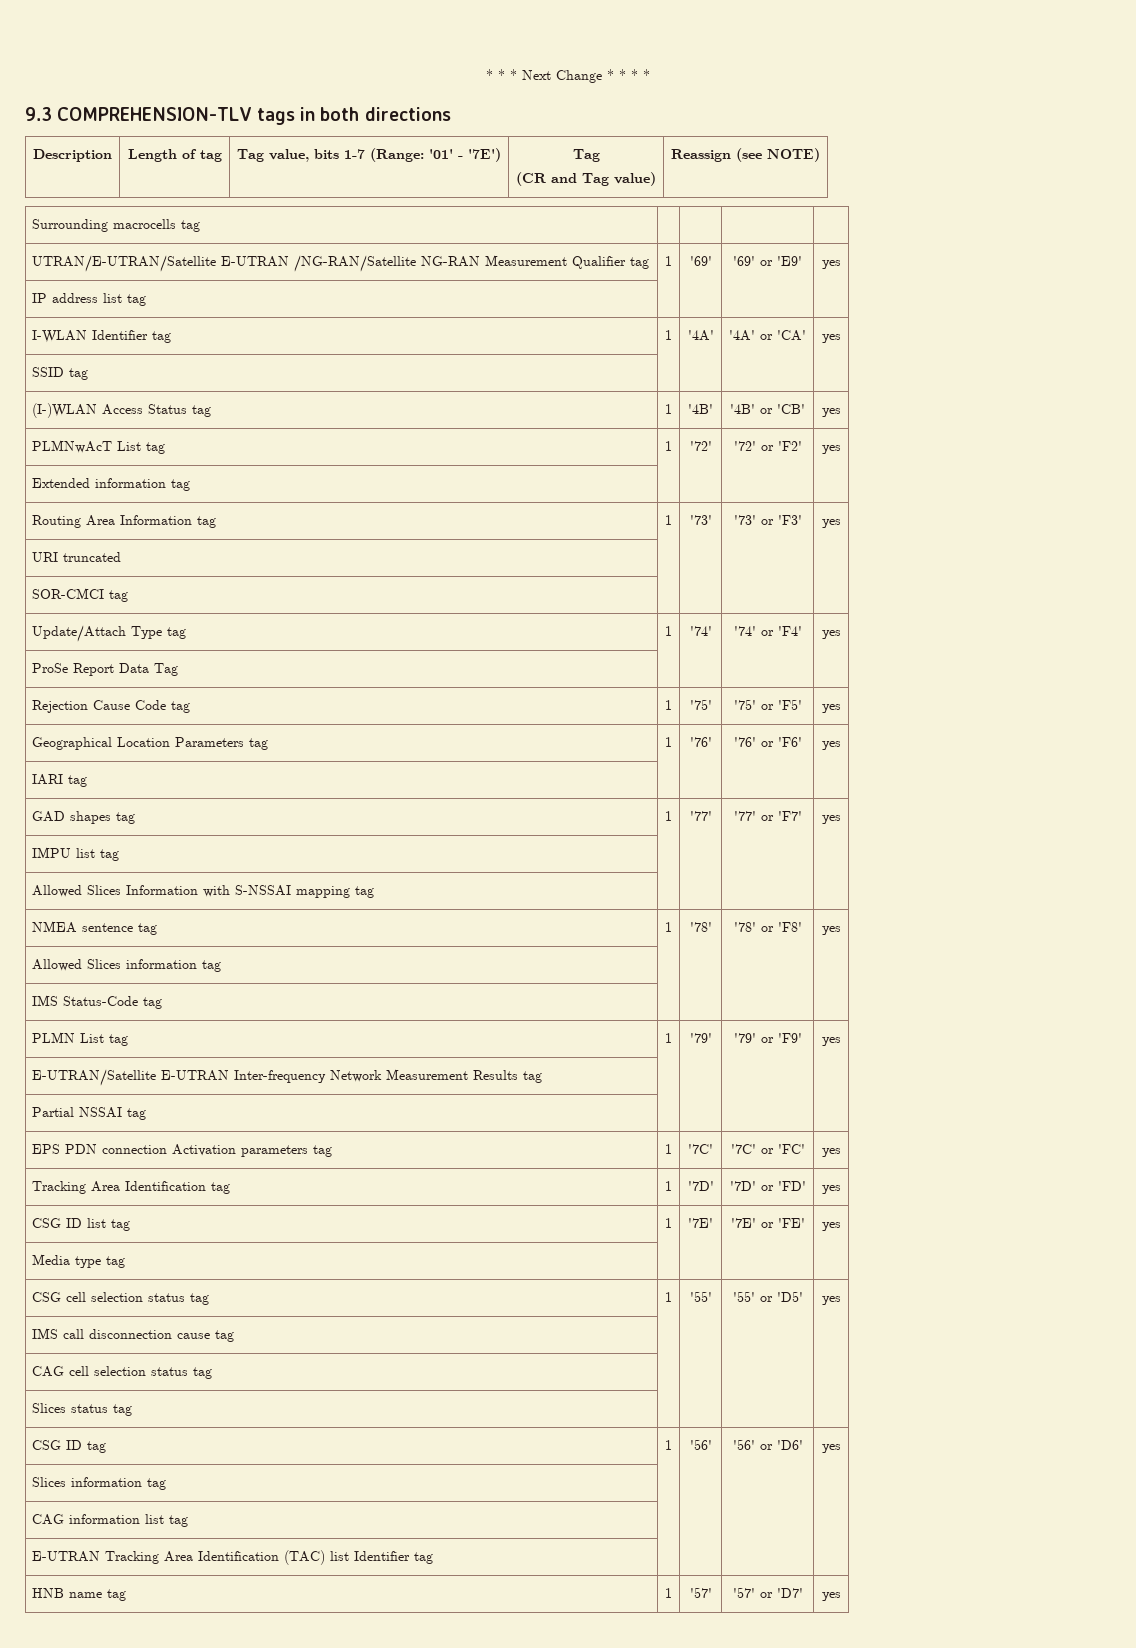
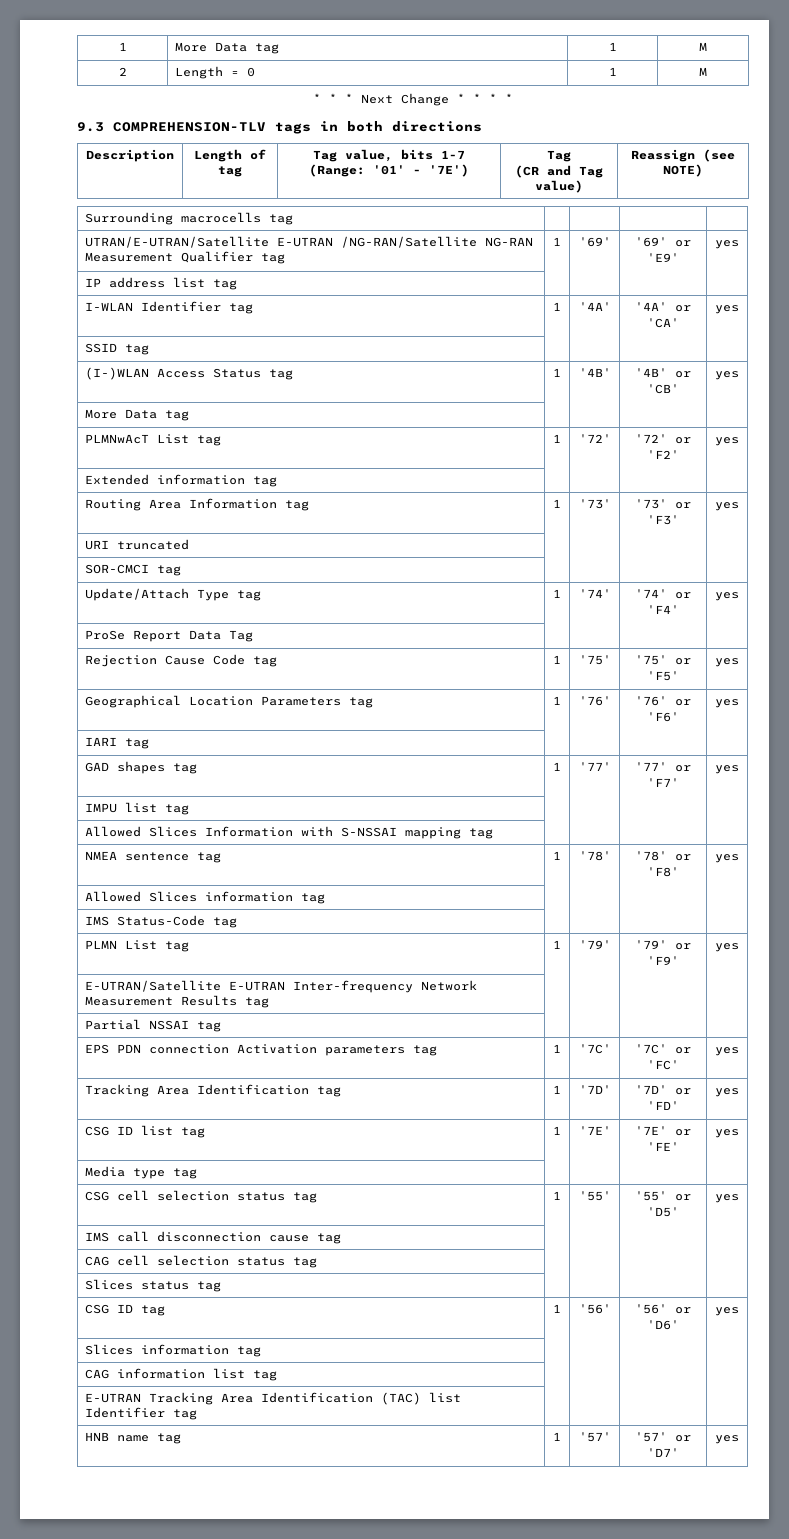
+ 1 | More Data tag | 1 | M
+ 2 | Length = 0 | 1 | M
+ More Data tag | | | |

